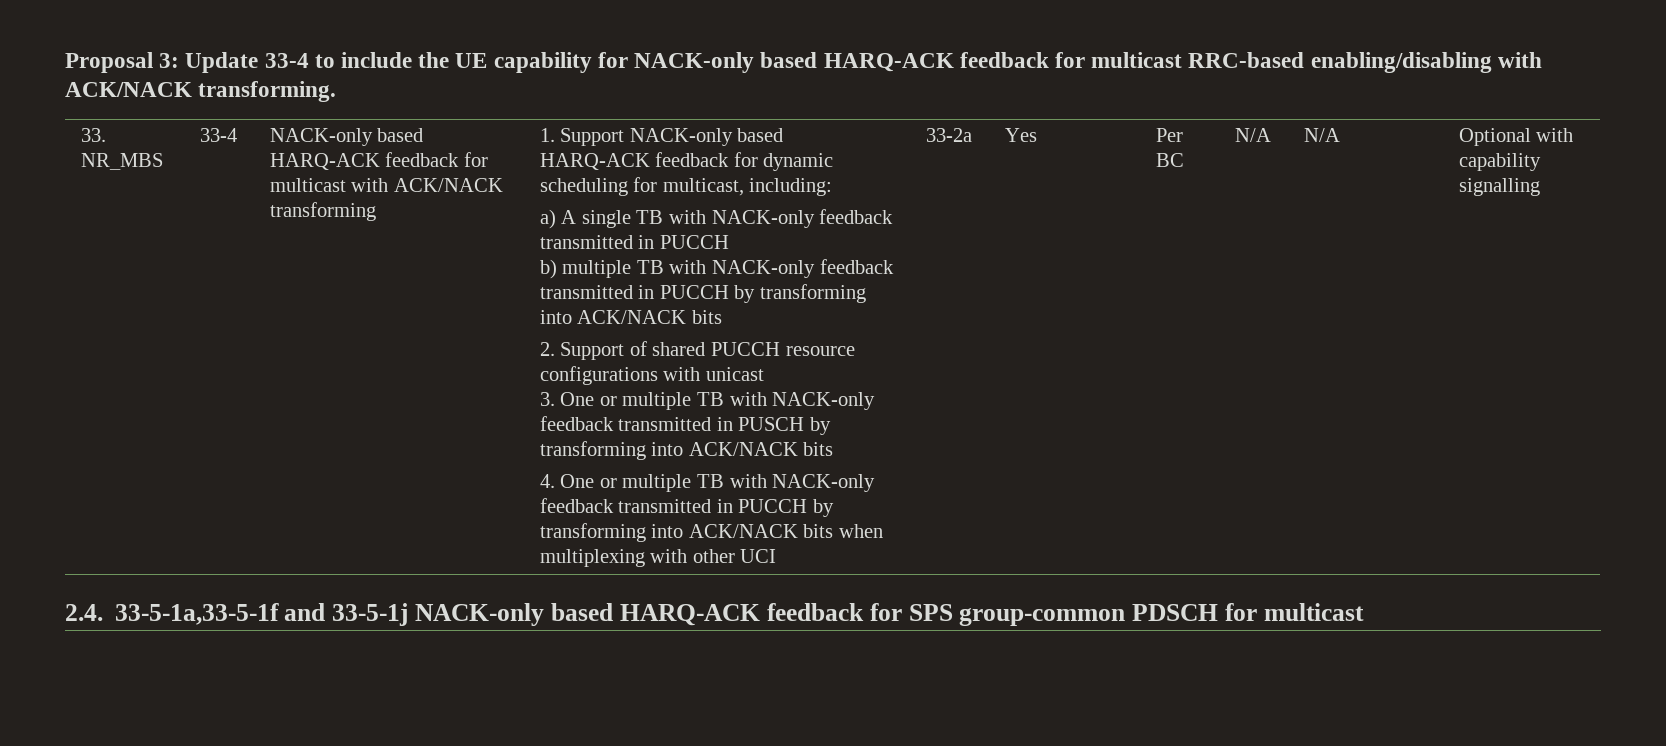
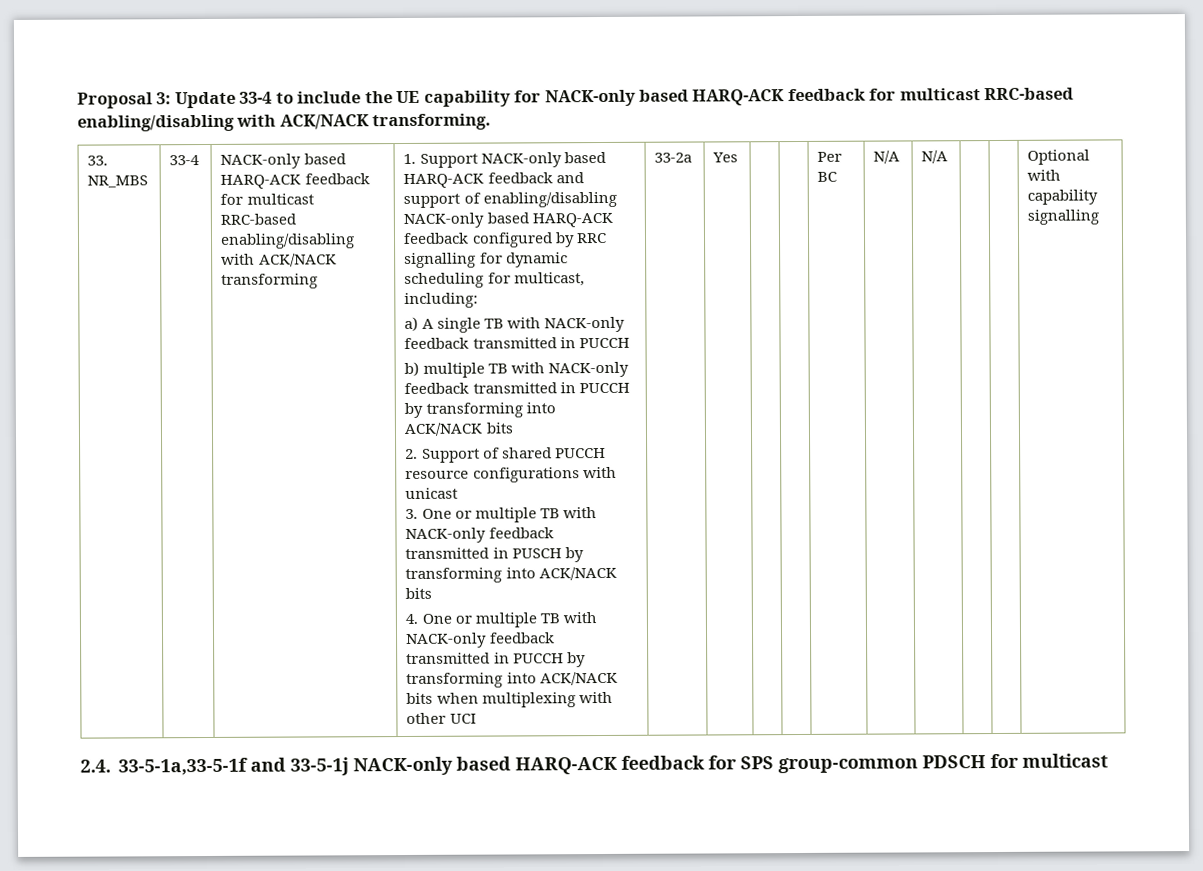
- NACK-only based HARQ-ACK feedback for multicast with ACK/NACK transforming
+ NACK-only based HARQ-ACK feedback for multicast RRC-based enabling/disabling with ACK/NACK transforming
- 1. Support NACK-only based HARQ-ACK feedback for dynamic scheduling for multicast, including:
+ 1. Support NACK-only based HARQ-ACK feedback and support of enabling/disabling NACK-only based HARQ-ACK feedback configured by RRC signalling for dynamic scheduling for multicast, including:

